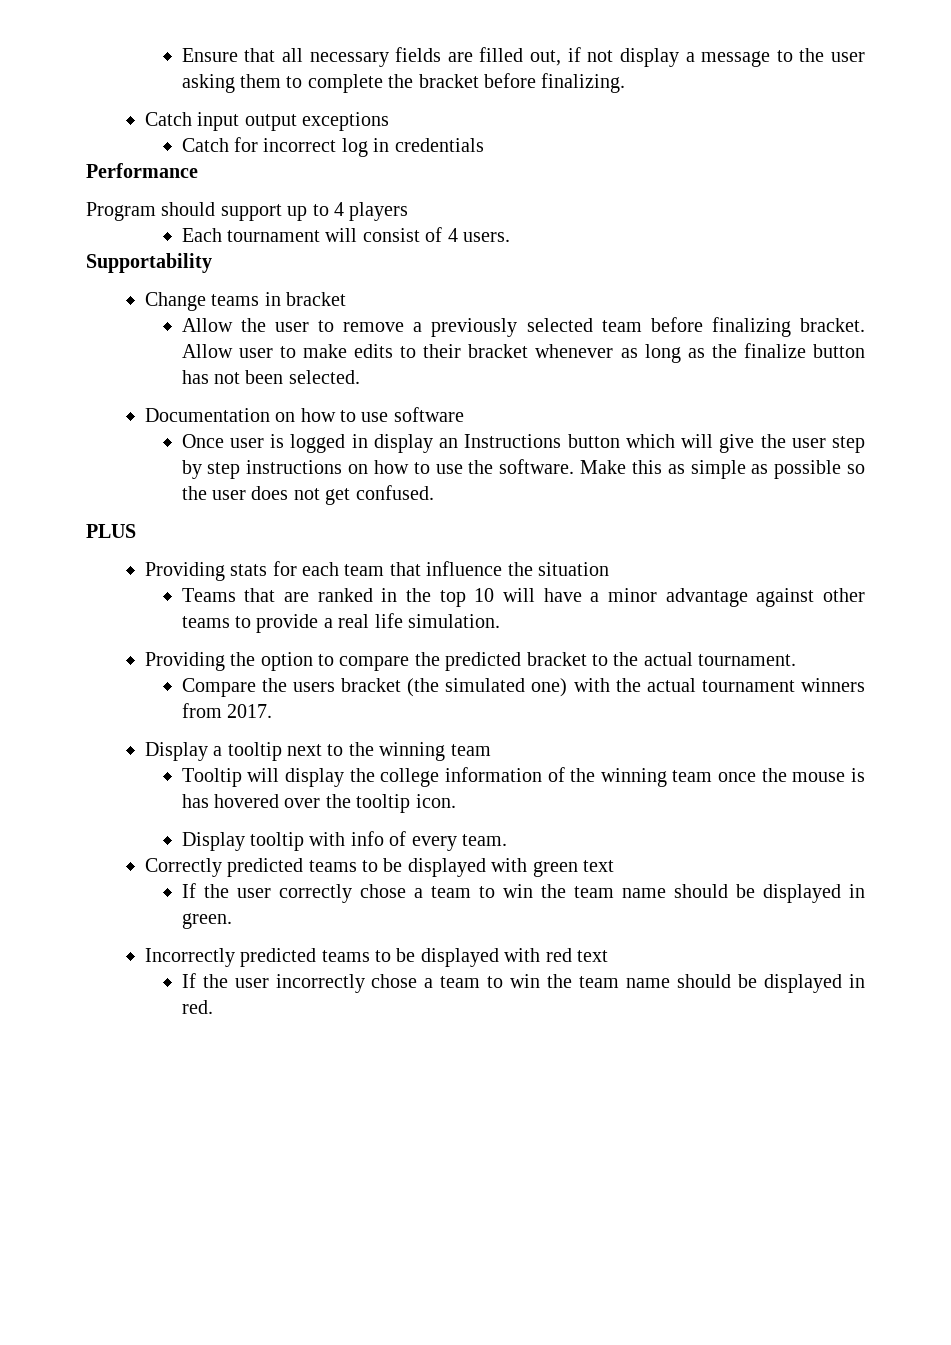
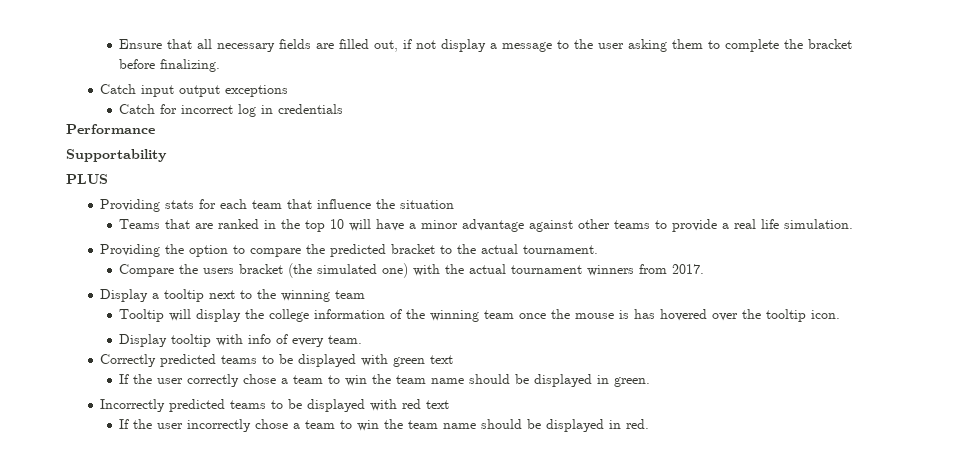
- Program should support up to 4 players
- Each tournament will consist of 4 users.
  Supportability
- Change teams in bracket
- Allow the user to remove a previously selected team before finalizing bracket. Allow user to make edits to their bracket whenever as long as the finalize button has not been selected.
- Documentation on how to use software
- Once user is logged in display an Instructions button which will give the user step by step instructions on how to use the software. Make this as simple as possible so the user does not get confused.

